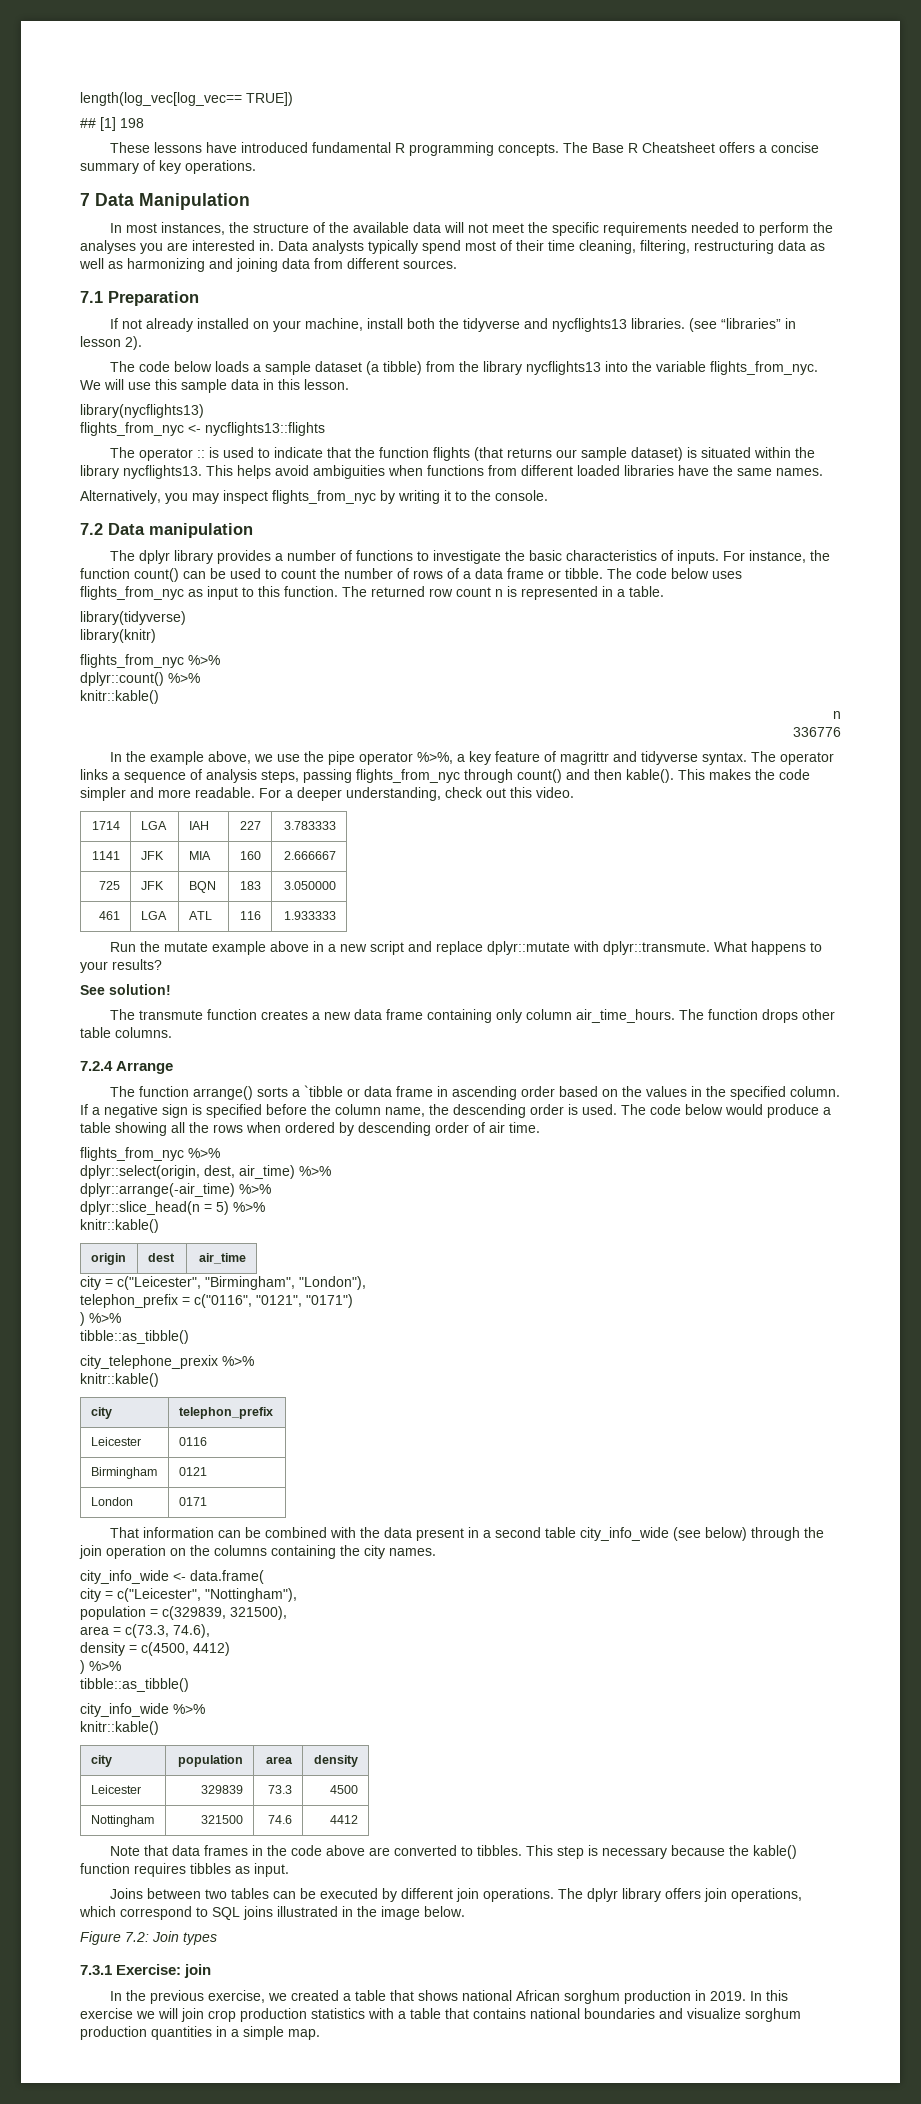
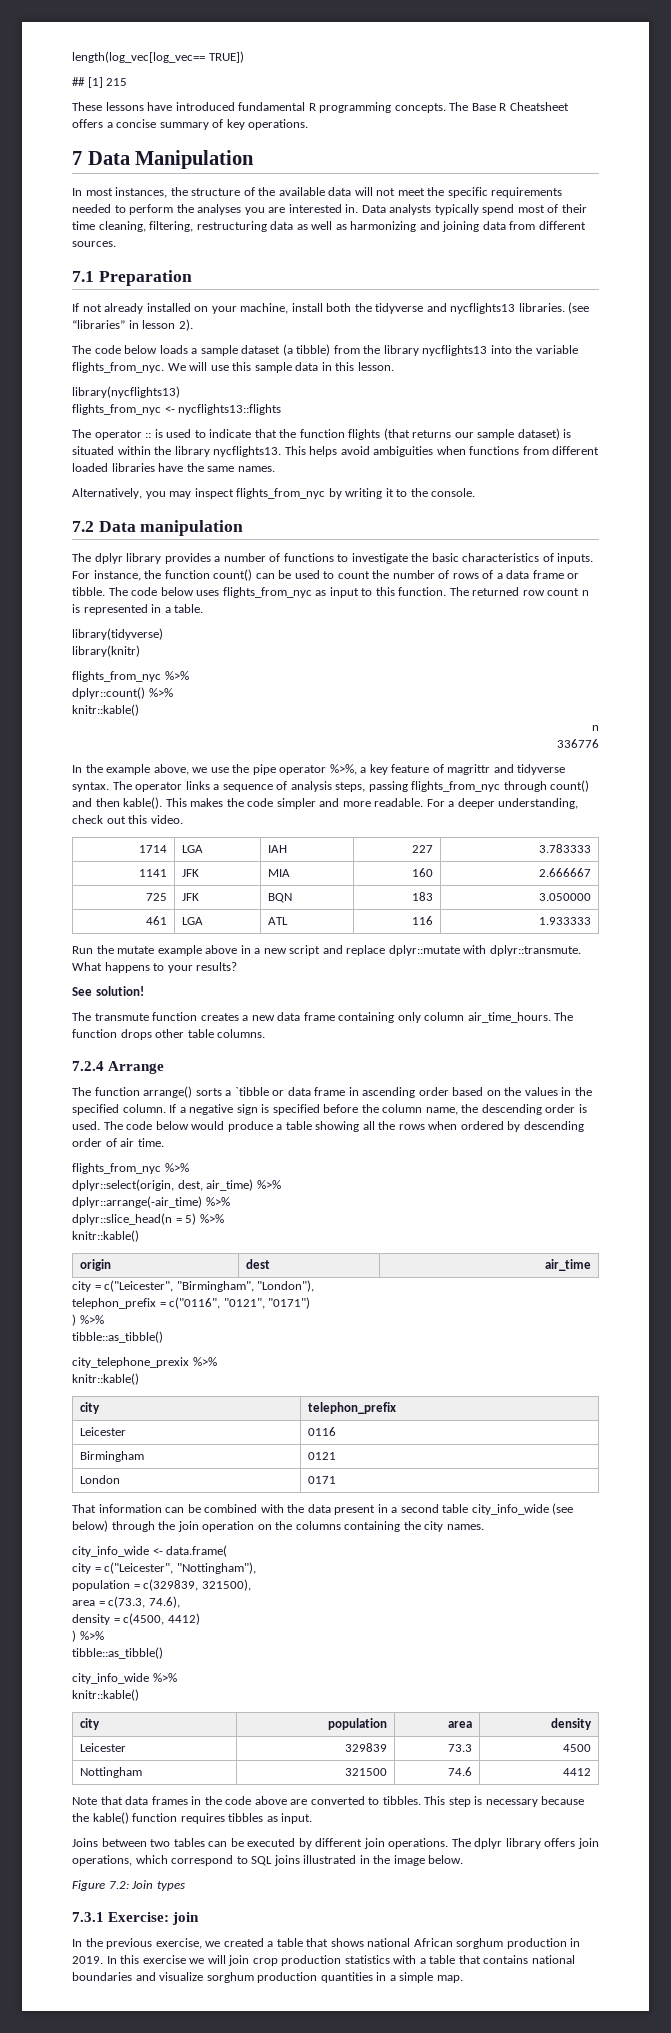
- ## [1] 198
+ ## [1] 215

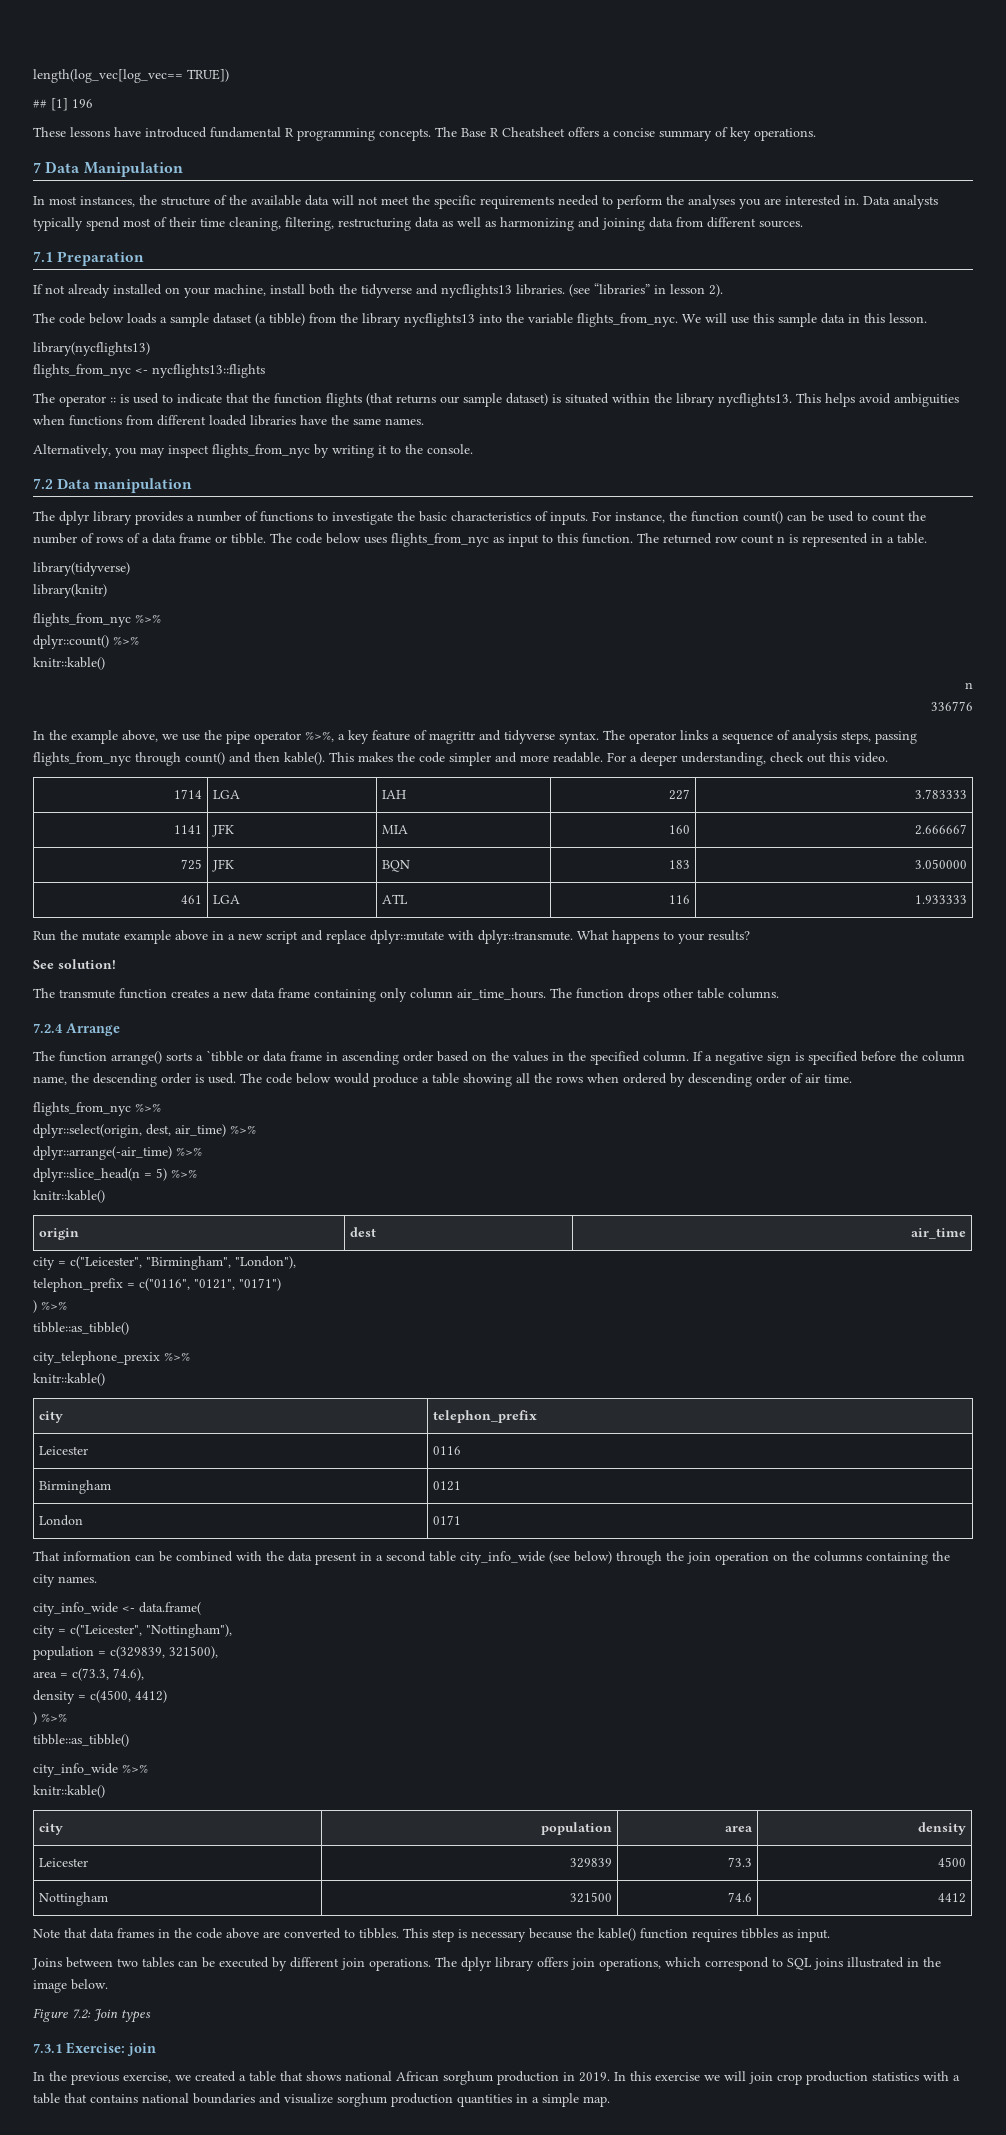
- ## [1] 215
+ ## [1] 196

